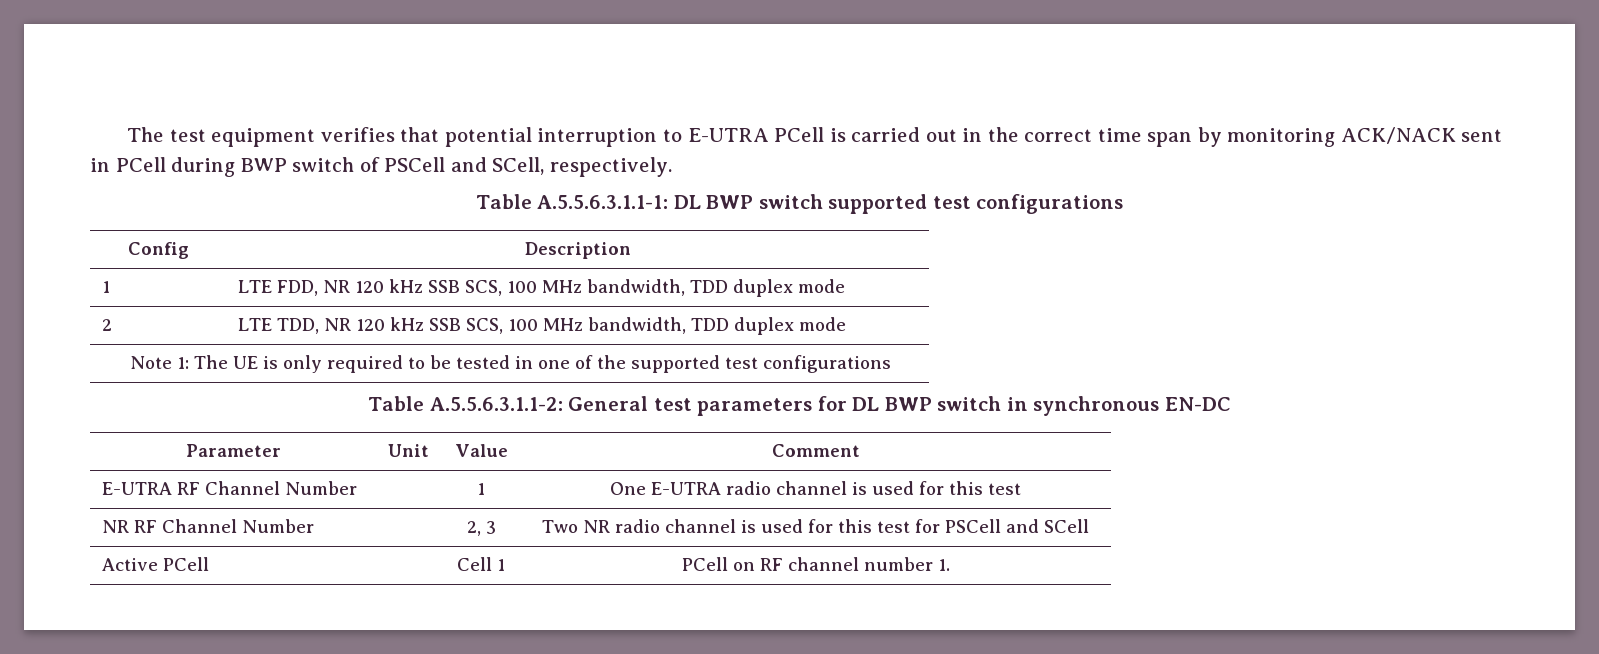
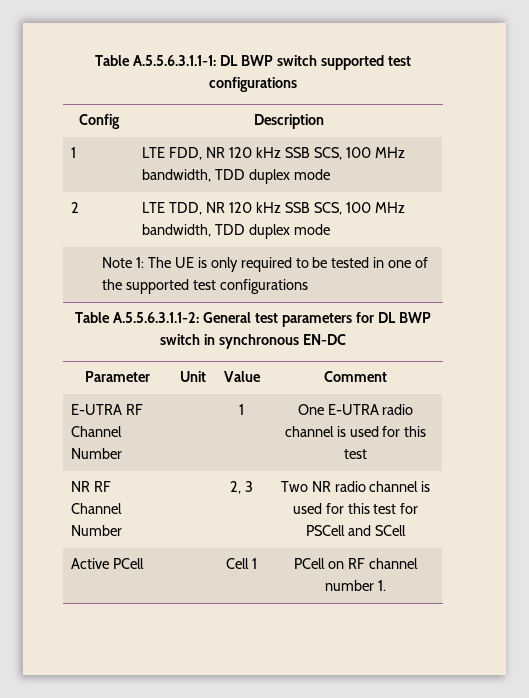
- The test equipment verifies that potential interruption to E-UTRA PCell is carried out in the correct time span by monitoring ACK/NACK sent in PCell during BWP switch of PSCell and SCell, respectively.

